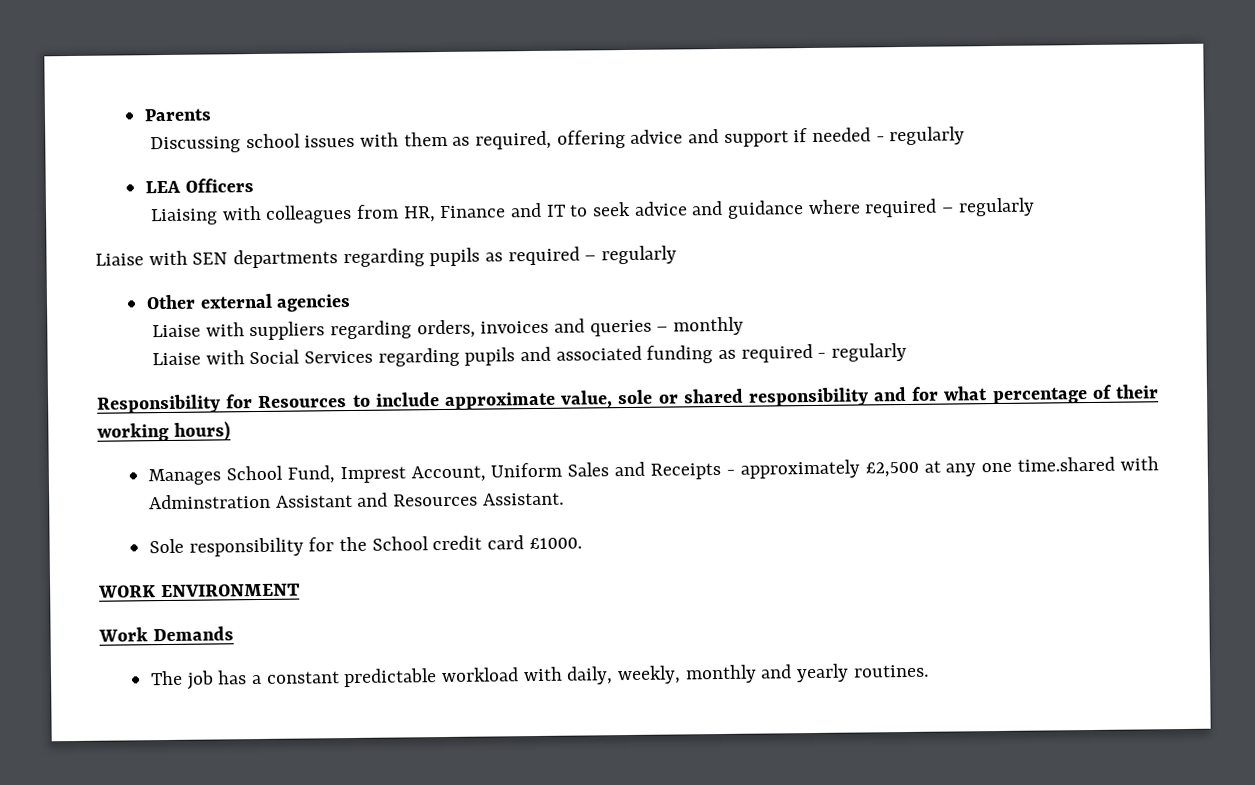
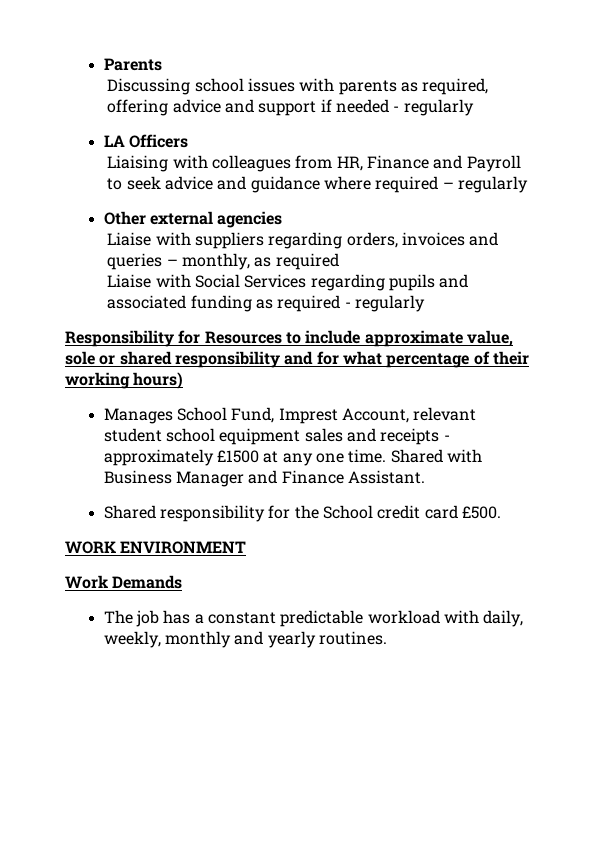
- Discussing school issues with them as required, offering advice and support if needed - regularly
+ Discussing school issues with parents as required, offering advice and support if needed - regularly
- LEA Officers
+ LA Officers
- Liaising with colleagues from HR, Finance and IT to seek advice and guidance where required – regularly
+ Liaising with colleagues from HR, Finance and Payroll to seek advice and guidance where required – regularly
- Liaise with SEN departments regarding pupils as required – regularly
- Liaise with suppliers regarding orders, invoices and queries – monthly
+ Liaise with suppliers regarding orders, invoices and queries – monthly, as required
- Manages School Fund, Imprest Account, Uniform Sales and Receipts - approximately £2,500 at any one time.shared with Adminstration Assistant and Resources Assistant.
+ Manages School Fund, Imprest Account, relevant student school equipment sales and receipts - approximately £1500 at any one time. Shared with Business Manager and Finance Assistant.
- Sole responsibility for the School credit card £1000.
+ Shared responsibility for the School credit card £500.

